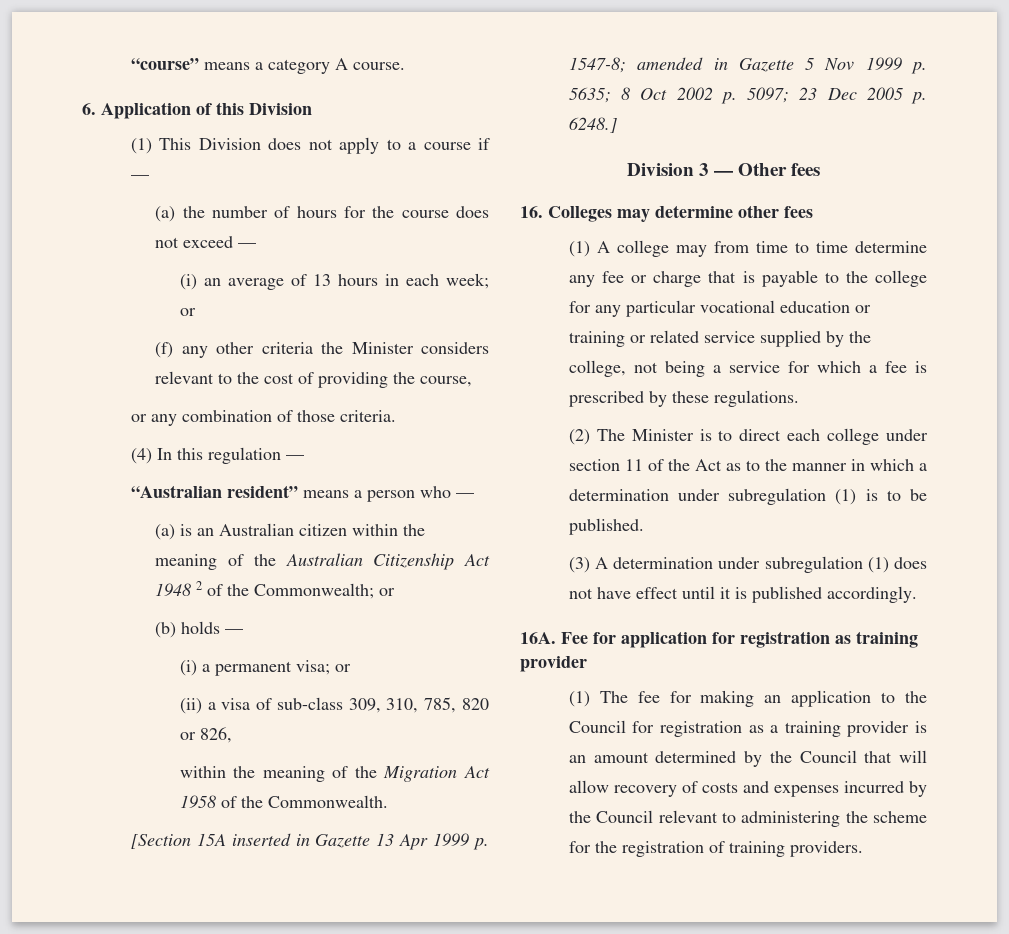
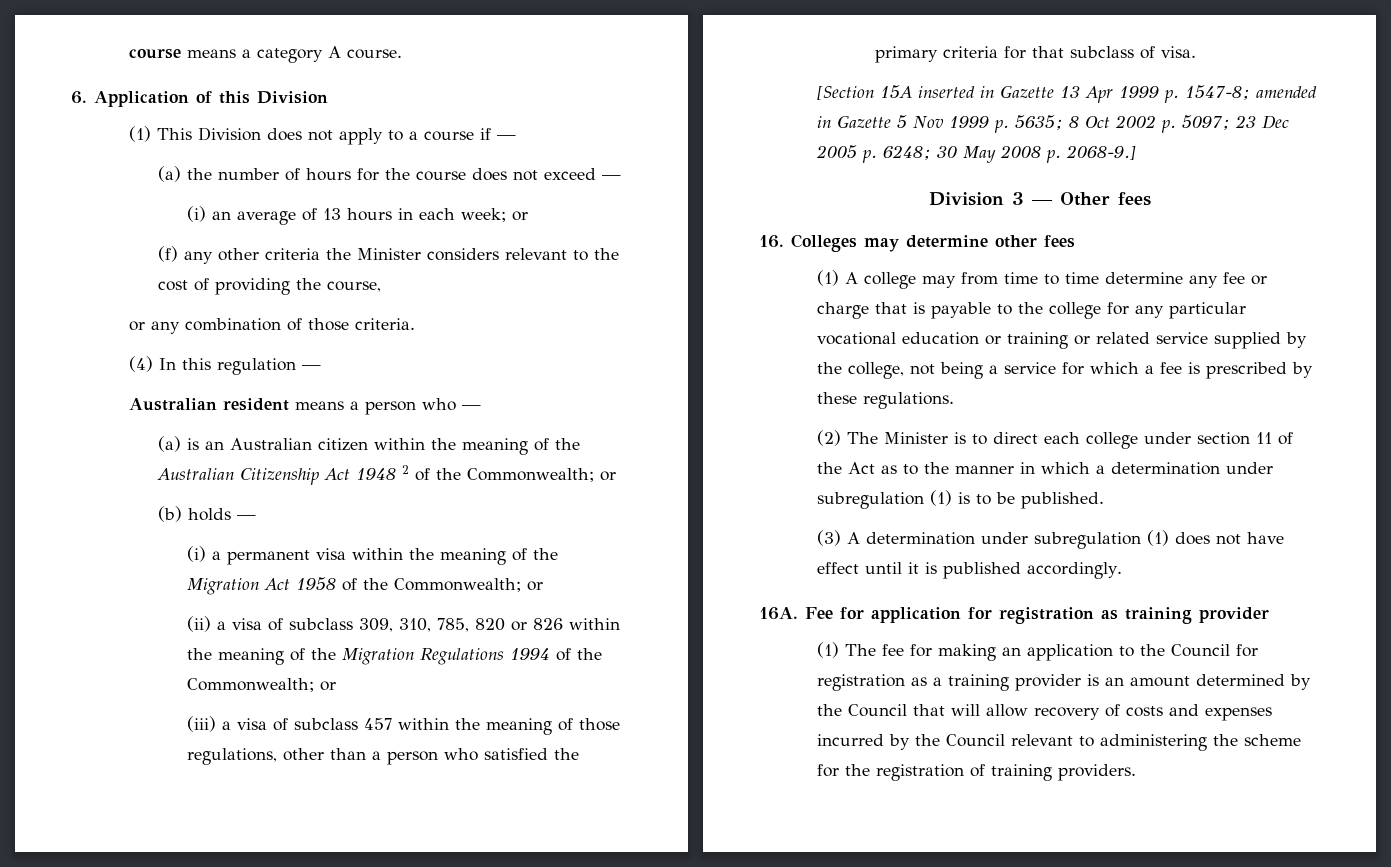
- “course” means a category A course.
+ course means a category A course.
- “Australian resident” means a person who —
+ Australian resident means a person who —
- (i) a permanent visa; or
- (ii) a visa of sub-class 309, 310, 785, 820 or 826,
- within the meaning of the Migration Act 1958 of the Commonwealth.
+ (i) a permanent visa within the meaning of the Migration Act 1958 of the Commonwealth; or
+ (ii) a visa of subclass 309, 310, 785, 820 or 826 within the meaning of the Migration Regulations 1994 of the Commonwealth; or
+ (iii) a visa of subclass 457 within the meaning of those regulations, other than a person who satisfied the primary criteria for that subclass of visa.
- [Section 15A inserted in Gazette 13 Apr 1999 p. 1547-8; amended in Gazette 5 Nov 1999 p. 5635; 8 Oct 2002 p. 5097; 23 Dec 2005 p. 6248.]
+ [Section 15A inserted in Gazette 13 Apr 1999 p. 1547-8; amended in Gazette 5 Nov 1999 p. 5635; 8 Oct 2002 p. 5097; 23 Dec 2005 p. 6248; 30 May 2008 p. 2068-9.]

